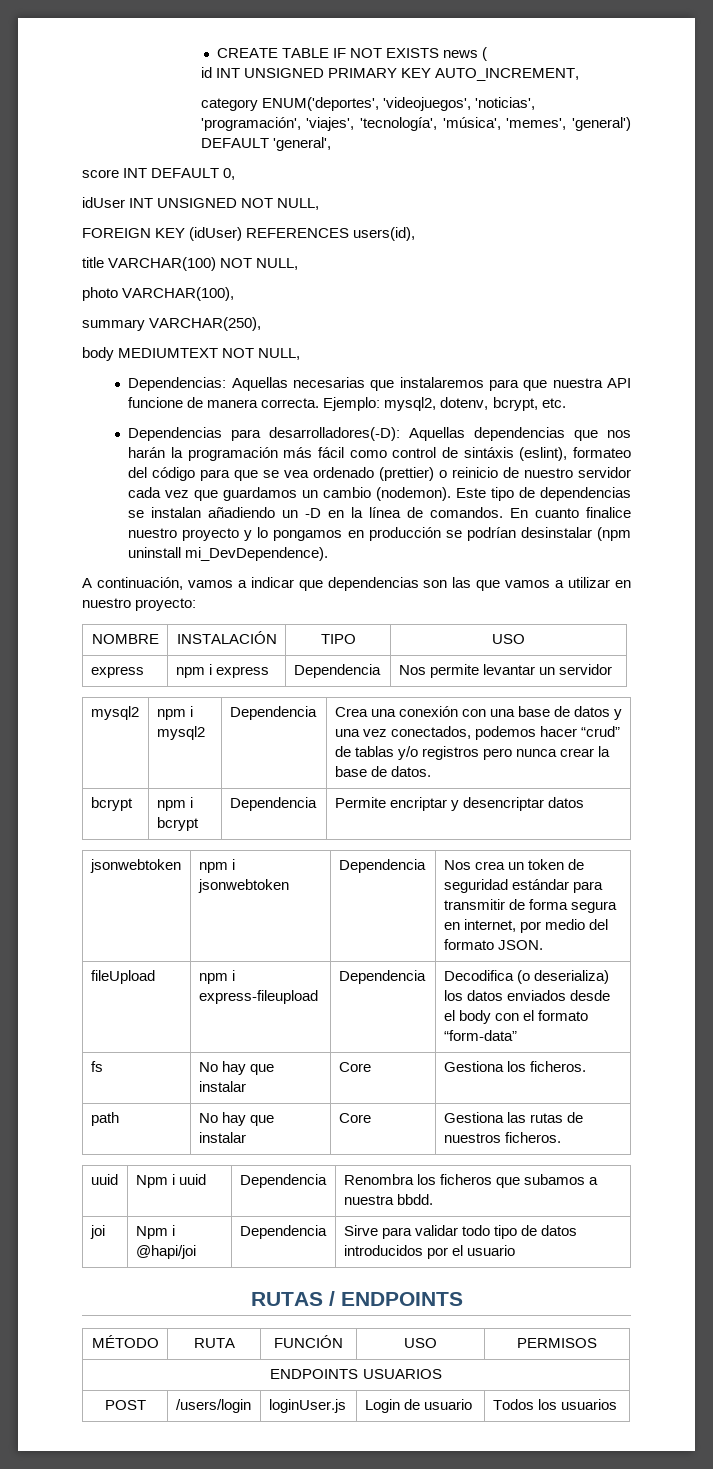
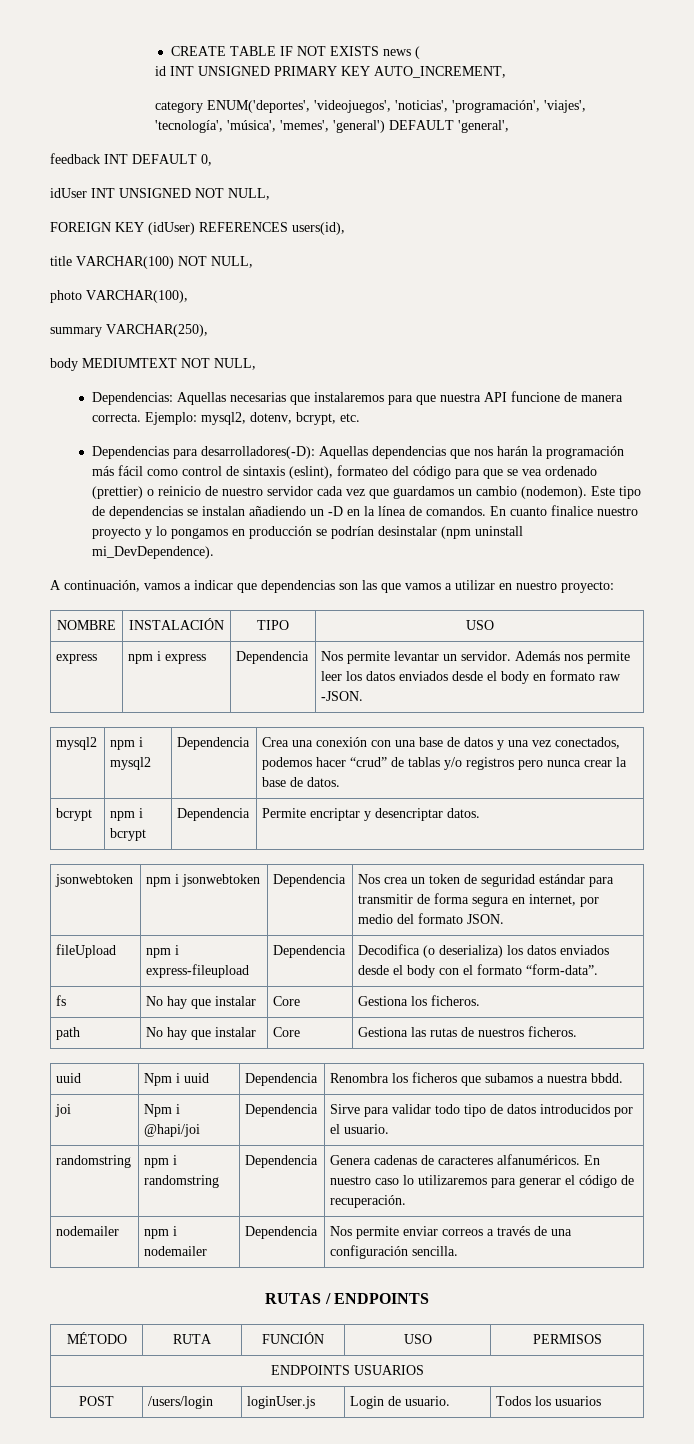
- score INT DEFAULT 0,
+ feedback INT DEFAULT 0,
- Dependencias para desarrolladores(-D): Aquellas dependencias que nos harán la programación más fácil como control de sintáxis (eslint), formateo del código para que se vea ordenado (prettier) o reinicio de nuestro servidor cada vez que guardamos un cambio (nodemon).
+ Dependencias para desarrolladores(-D): Aquellas dependencias que nos harán la programación más fácil como control de sintaxis (eslint), formateo del código para que se vea ordenado (prettier) o reinicio de nuestro servidor cada vez que guardamos un cambio (nodemon).
- express | npm i express | Dependencia | Nos permite levantar un servidor
+ express | npm i express | Dependencia | Nos permite levantar un servidor. Además nos permite leer los datos enviados desde el body en formato raw -JSON.
- bcrypt | npm i bcrypt | Dependencia | Permite encriptar y desencriptar datos
+ bcrypt | npm i bcrypt | Dependencia | Permite encriptar y desencriptar datos.
- fileUpload | npm i express-fileupload | Dependencia | Decodifica (o deserializa) los datos enviados desde el body con el formato “form-data”
+ fileUpload | npm i express-fileupload | Dependencia | Decodifica (o deserializa) los datos enviados desde el body con el formato “form-data”.
- joi | Npm i @hapi/joi | Dependencia | Sirve para validar todo tipo de datos introducidos por el usuario
+ joi | Npm i @hapi/joi | Dependencia | Sirve para validar todo tipo de datos introducidos por el usuario.
+ randomstring | npm i randomstring | Dependencia | Genera cadenas de caracteres alfanuméricos. En nuestro caso lo utilizaremos para generar el código de recuperación.
+ nodemailer | npm i nodemailer | Dependencia | Nos permite enviar correos a través de una configuración sencilla.
- POST | /users/login | loginUser.js | Login de usuario | Todos los usuarios
+ POST | /users/login | loginUser.js | Login de usuario. | Todos los usuarios

